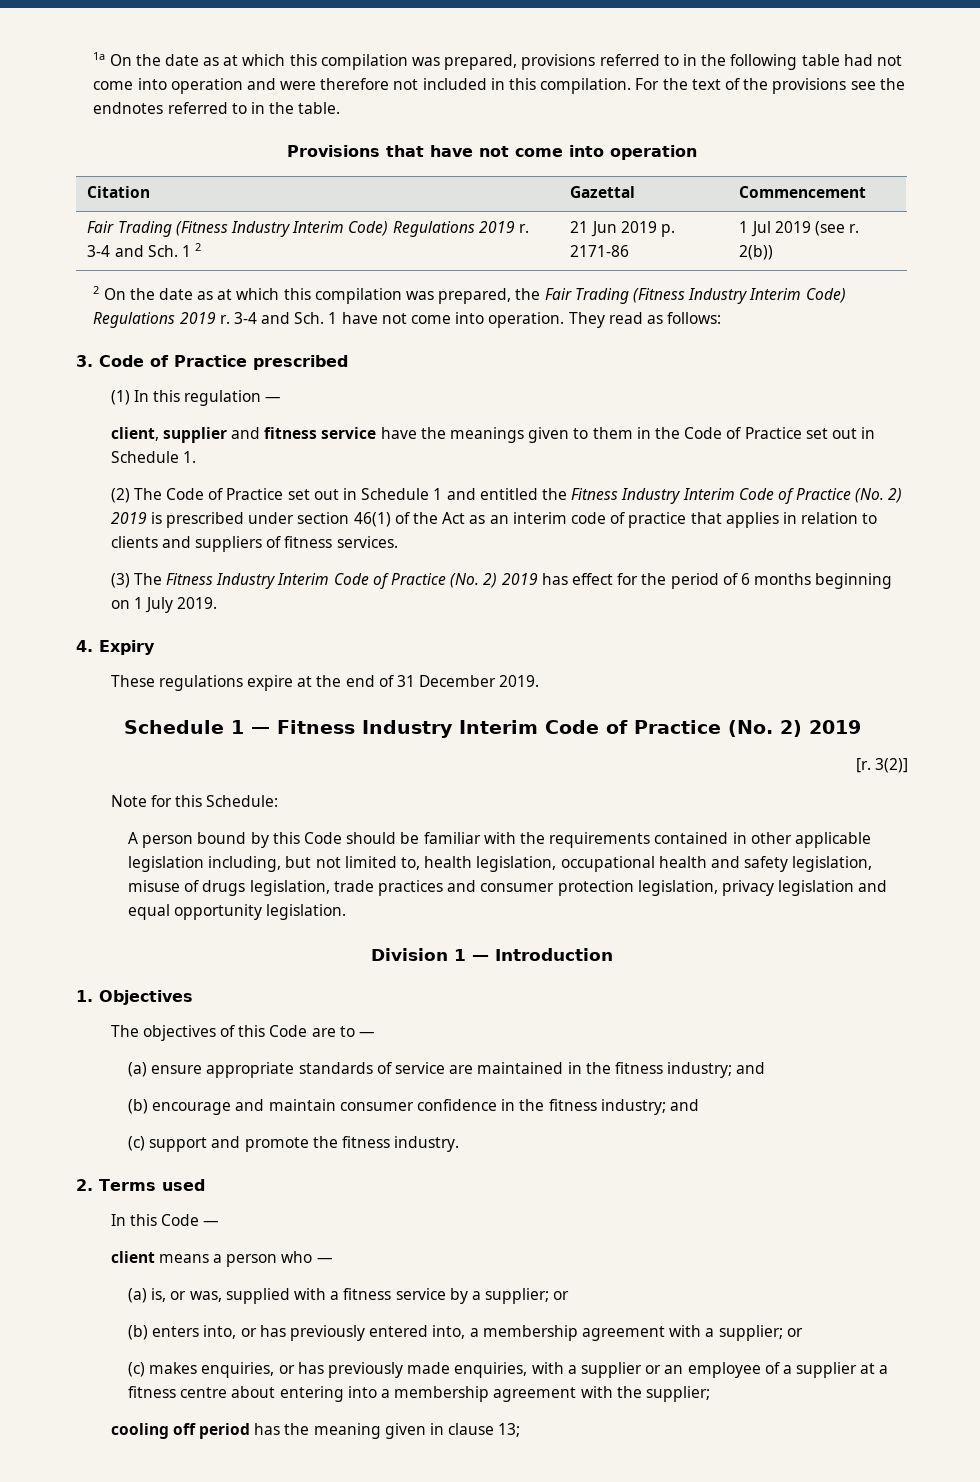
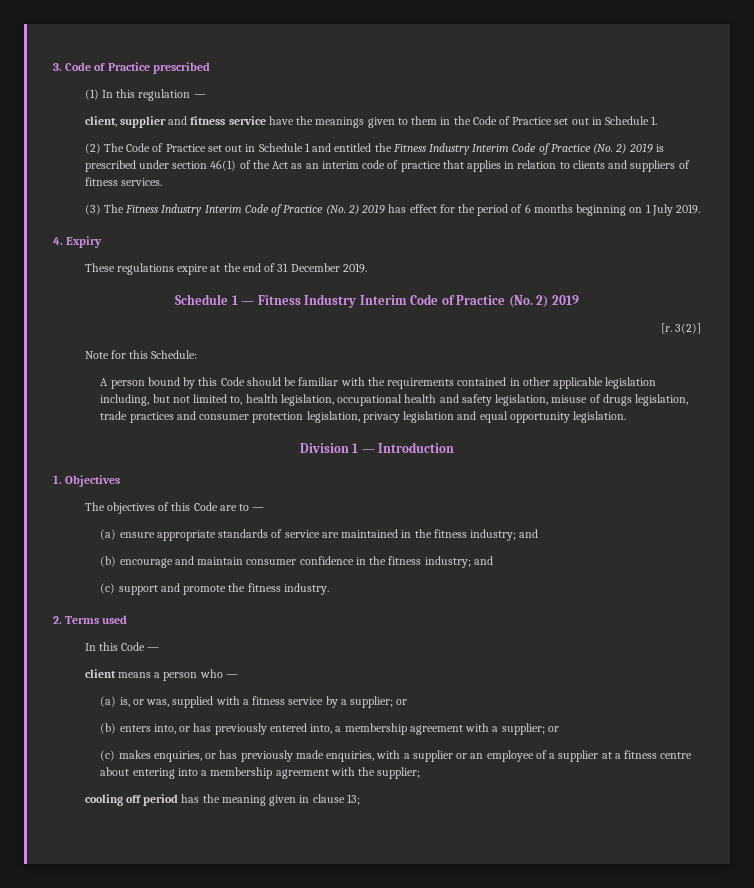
- 1a On the date as at which this compilation was prepared, provisions referred to in the following table had not come into operation and were therefore not included in this compilation. For the text of the provisions see the endnotes referred to in the table.
- Provisions that have not come into operation
- Citation | Gazettal | Commencement
- Fair Trading (Fitness Industry Interim Code) Regulations 2019 r. 3-4 and Sch. 1 2 | 21 Jun 2019 p. 2171-86 | 1 Jul 2019 (see r. 2(b))
- 2 On the date as at which this compilation was prepared, the Fair Trading (Fitness Industry Interim Code) Regulations 2019 r. 3-4 and Sch. 1 have not come into operation. They read as follows:

